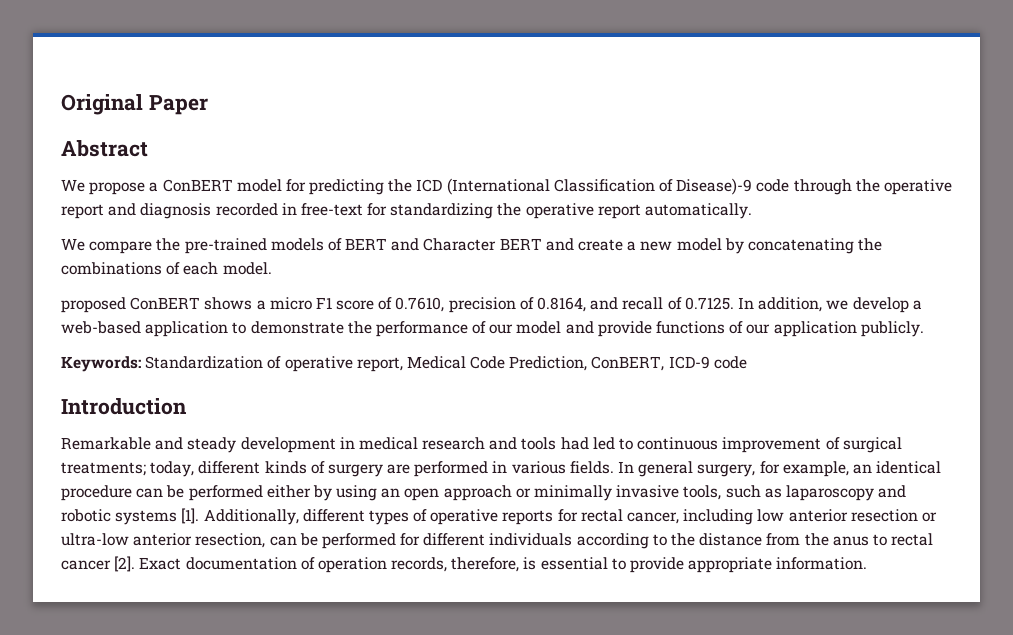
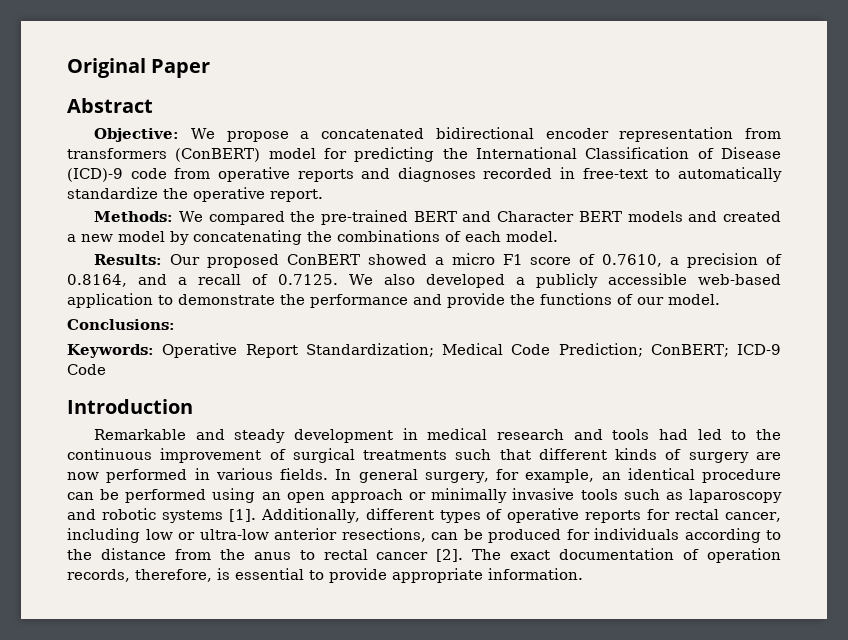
- We propose a ConBERT model for predicting the ICD (International Classification of Disease)-9 code through the operative report and diagnosis recorded in free-text for standardizing the operative report automatically.
- We compare the pre-trained models of BERT and Character BERT and create a new model by concatenating the combinations of each model.
+ Objective: We propose a concatenated bidirectional encoder representation from transformers (ConBERT) model for predicting the International Classification of Disease (ICD)-9 code from operative reports and diagnoses recorded in free-text to automatically standardize the operative report.
+ Methods: We compared the pre-trained BERT and Character BERT models and created a new model by concatenating the combinations of each model.
- proposed ConBERT shows a micro F1 score of 0.7610, precision of 0.8164, and recall of 0.7125. In addition, we develop a web-based application to demonstrate the performance of our model and provide functions of our application publicly.
+ Results: Our proposed ConBERT showed a micro F1 score of 0.7610, a precision of 0.8164, and a recall of 0.7125. We also developed a publicly accessible web-based application to demonstrate the performance and provide the functions of our model.
+ Conclusions:
- Keywords: Standardization of operative report, Medical Code Prediction, ConBERT, ICD-9 code
+ Keywords: Operative Report Standardization; Medical Code Prediction; ConBERT; ICD-9 Code
- Remarkable and steady development in medical research and tools had led to continuous improvement of surgical treatments; today, different kinds of surgery are performed in various fields.
+ Remarkable and steady development in medical research and tools had led to the continuous improvement of surgical treatments such that different kinds of surgery are now performed in various fields.
- In general surgery, for example, an identical procedure can be performed either by using an open approach or minimally invasive tools, such as laparoscopy and robotic systems [1].
+ In general surgery, for example, an identical procedure can be performed using an open approach or minimally invasive tools such as laparoscopy and robotic systems [1].
- Additionally, different types of operative reports for rectal cancer, including low anterior resection or ultra-low anterior resection, can be performed for different individuals according to the distance from the anus to rectal cancer [2].
+ Additionally, different types of operative reports for rectal cancer, including low or ultra-low anterior resections, can be produced for individuals according to the distance from the anus to rectal cancer [2].
- Exact documentation of operation records, therefore, is essential to provide appropriate information.
+ The exact documentation of operation records, therefore, is essential to provide appropriate information.

